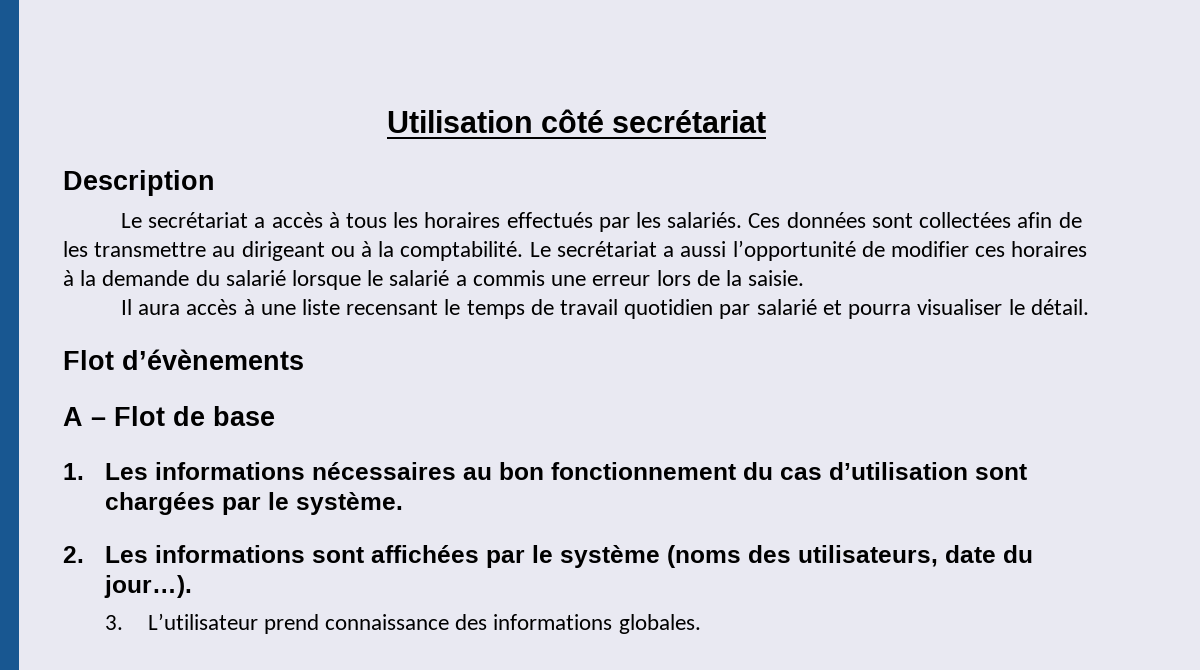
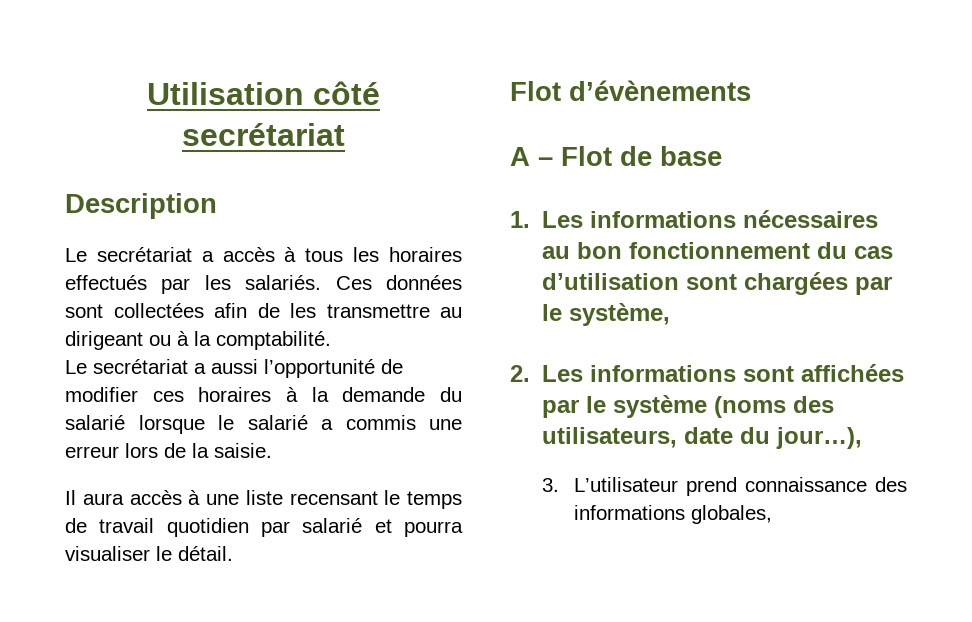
- Ces données sont collectées afin de les transmettre au dirigeant ou à la comptabilité. Le secrétariat a aussi l’opportunité de modifier ces horaires à la demande du salarié lorsque le salarié a commis une erreur lors de la saisie.
+ Ces données sont collectées afin de les transmettre au dirigeant ou à la comptabilité.
+ Le secrétariat a aussi l’opportunité de modifier ces horaires à la demande du salarié lorsque le salarié a commis une erreur lors de la saisie.
- 1. Les informations nécessaires au bon fonctionnement du cas d’utilisation sont chargées par le système.
+ 1. Les informations nécessaires au bon fonctionnement du cas d’utilisation sont chargées par le système,
- 2. Les informations sont affichées par le système (noms des utilisateurs, date du jour…).
+ 2. Les informations sont affichées par le système (noms des utilisateurs, date du jour…),
- 3. L’utilisateur prend connaissance des informations globales.
+ 3. L’utilisateur prend connaissance des informations globales,

